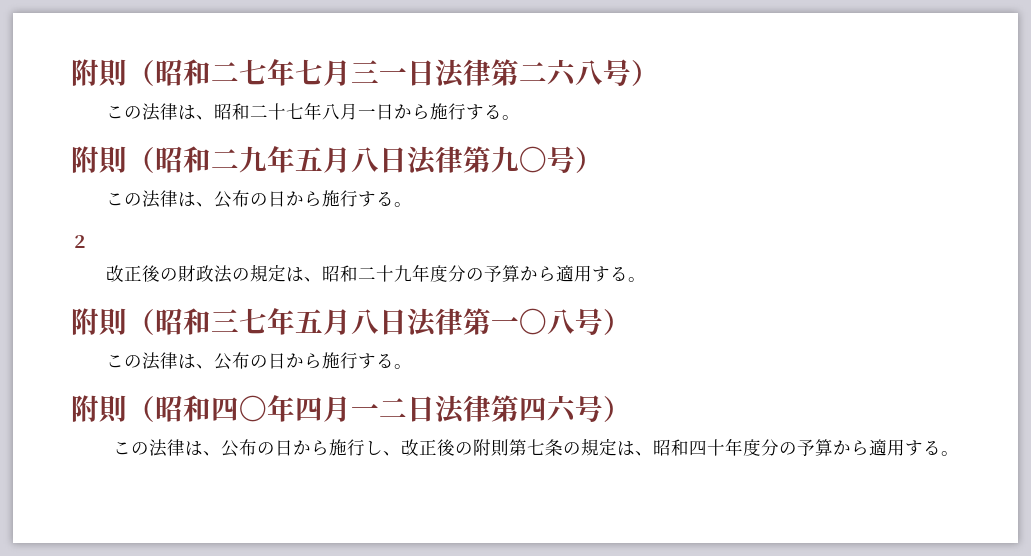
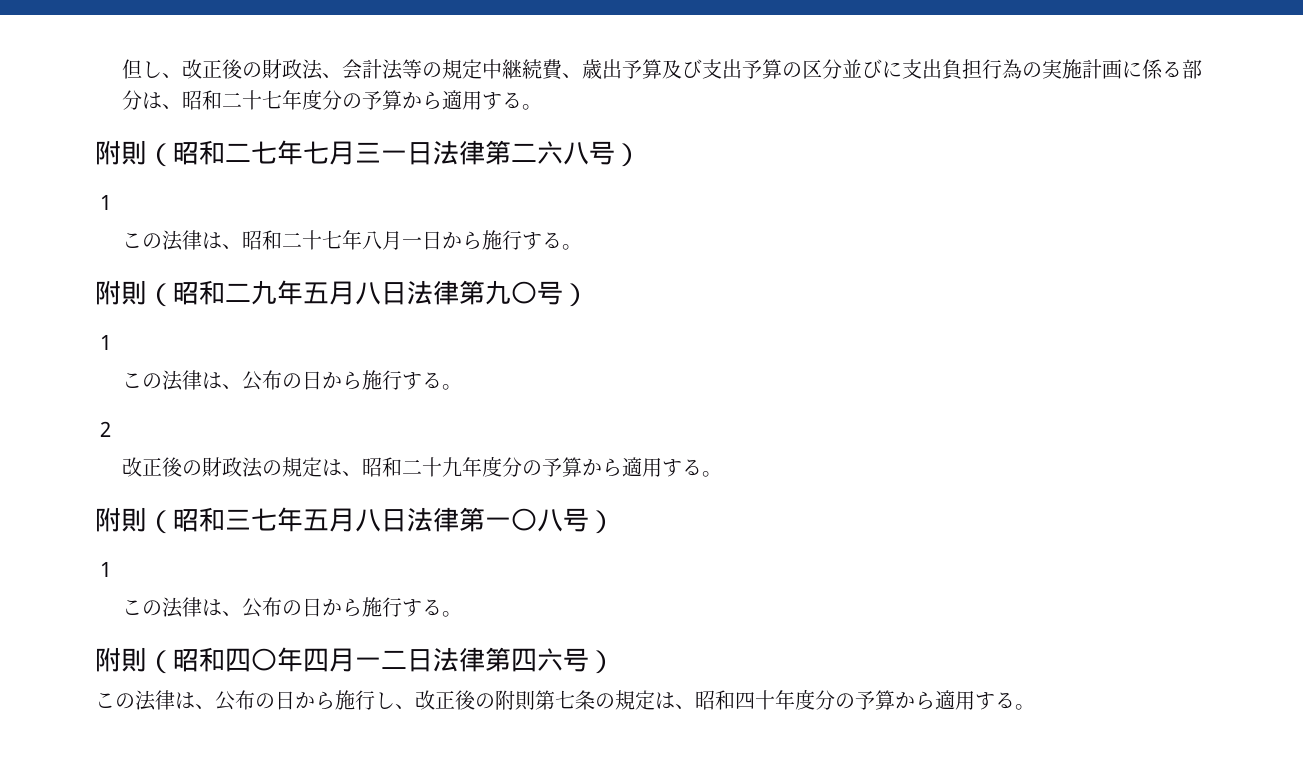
+ 但し、改正後の財政法、会計法等の規定中継続費、歳出予算及び支出予算の区分並びに支出負担行為の実施計画に係る部分は、昭和二十七年度分の予算から適用する。
  附則（昭和二七年七月三一日法律第二六八号）
+ １
  附則（昭和二九年五月八日法律第九〇号）
+ １
  附則（昭和三七年五月八日法律第一〇八号）
+ １

